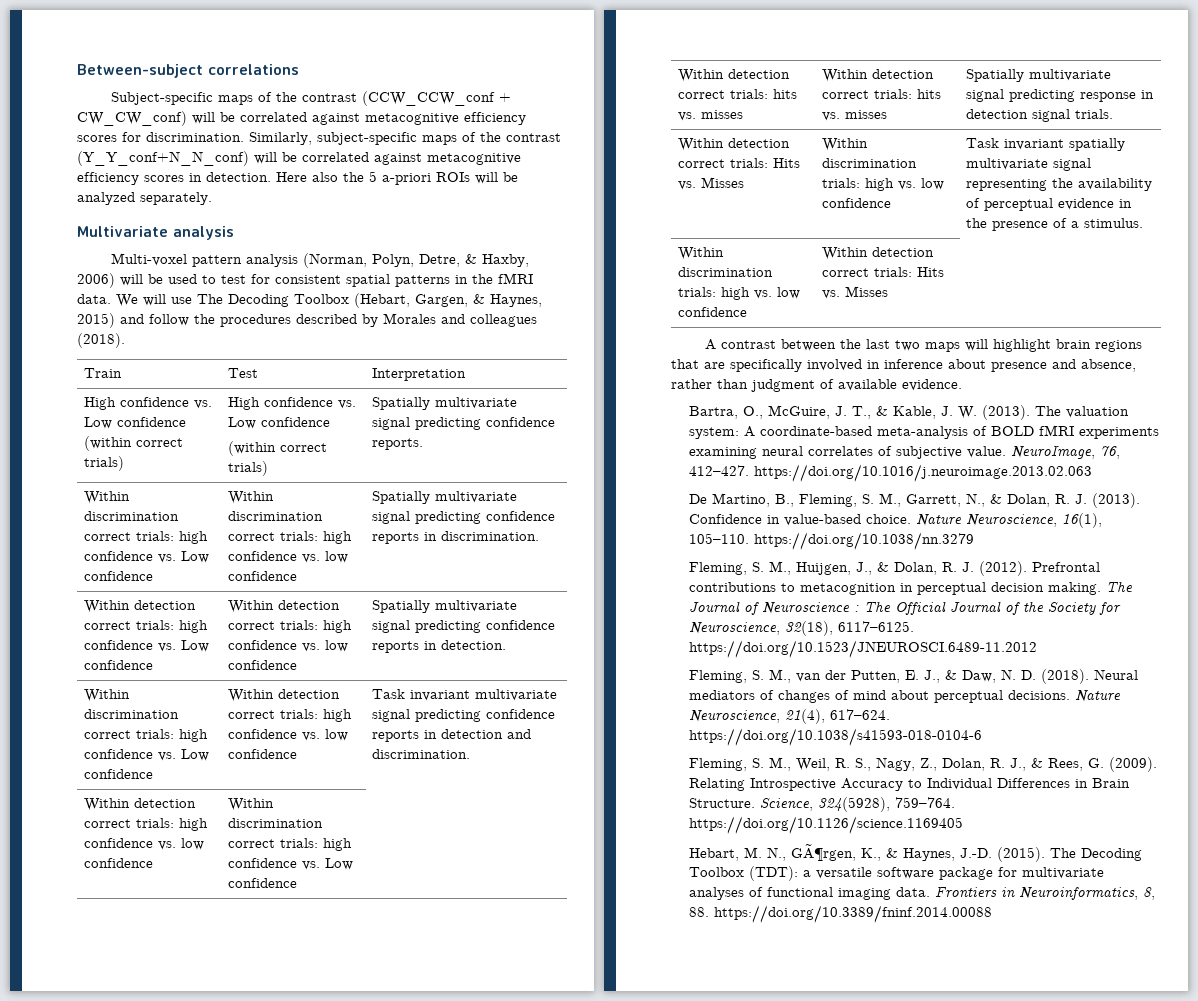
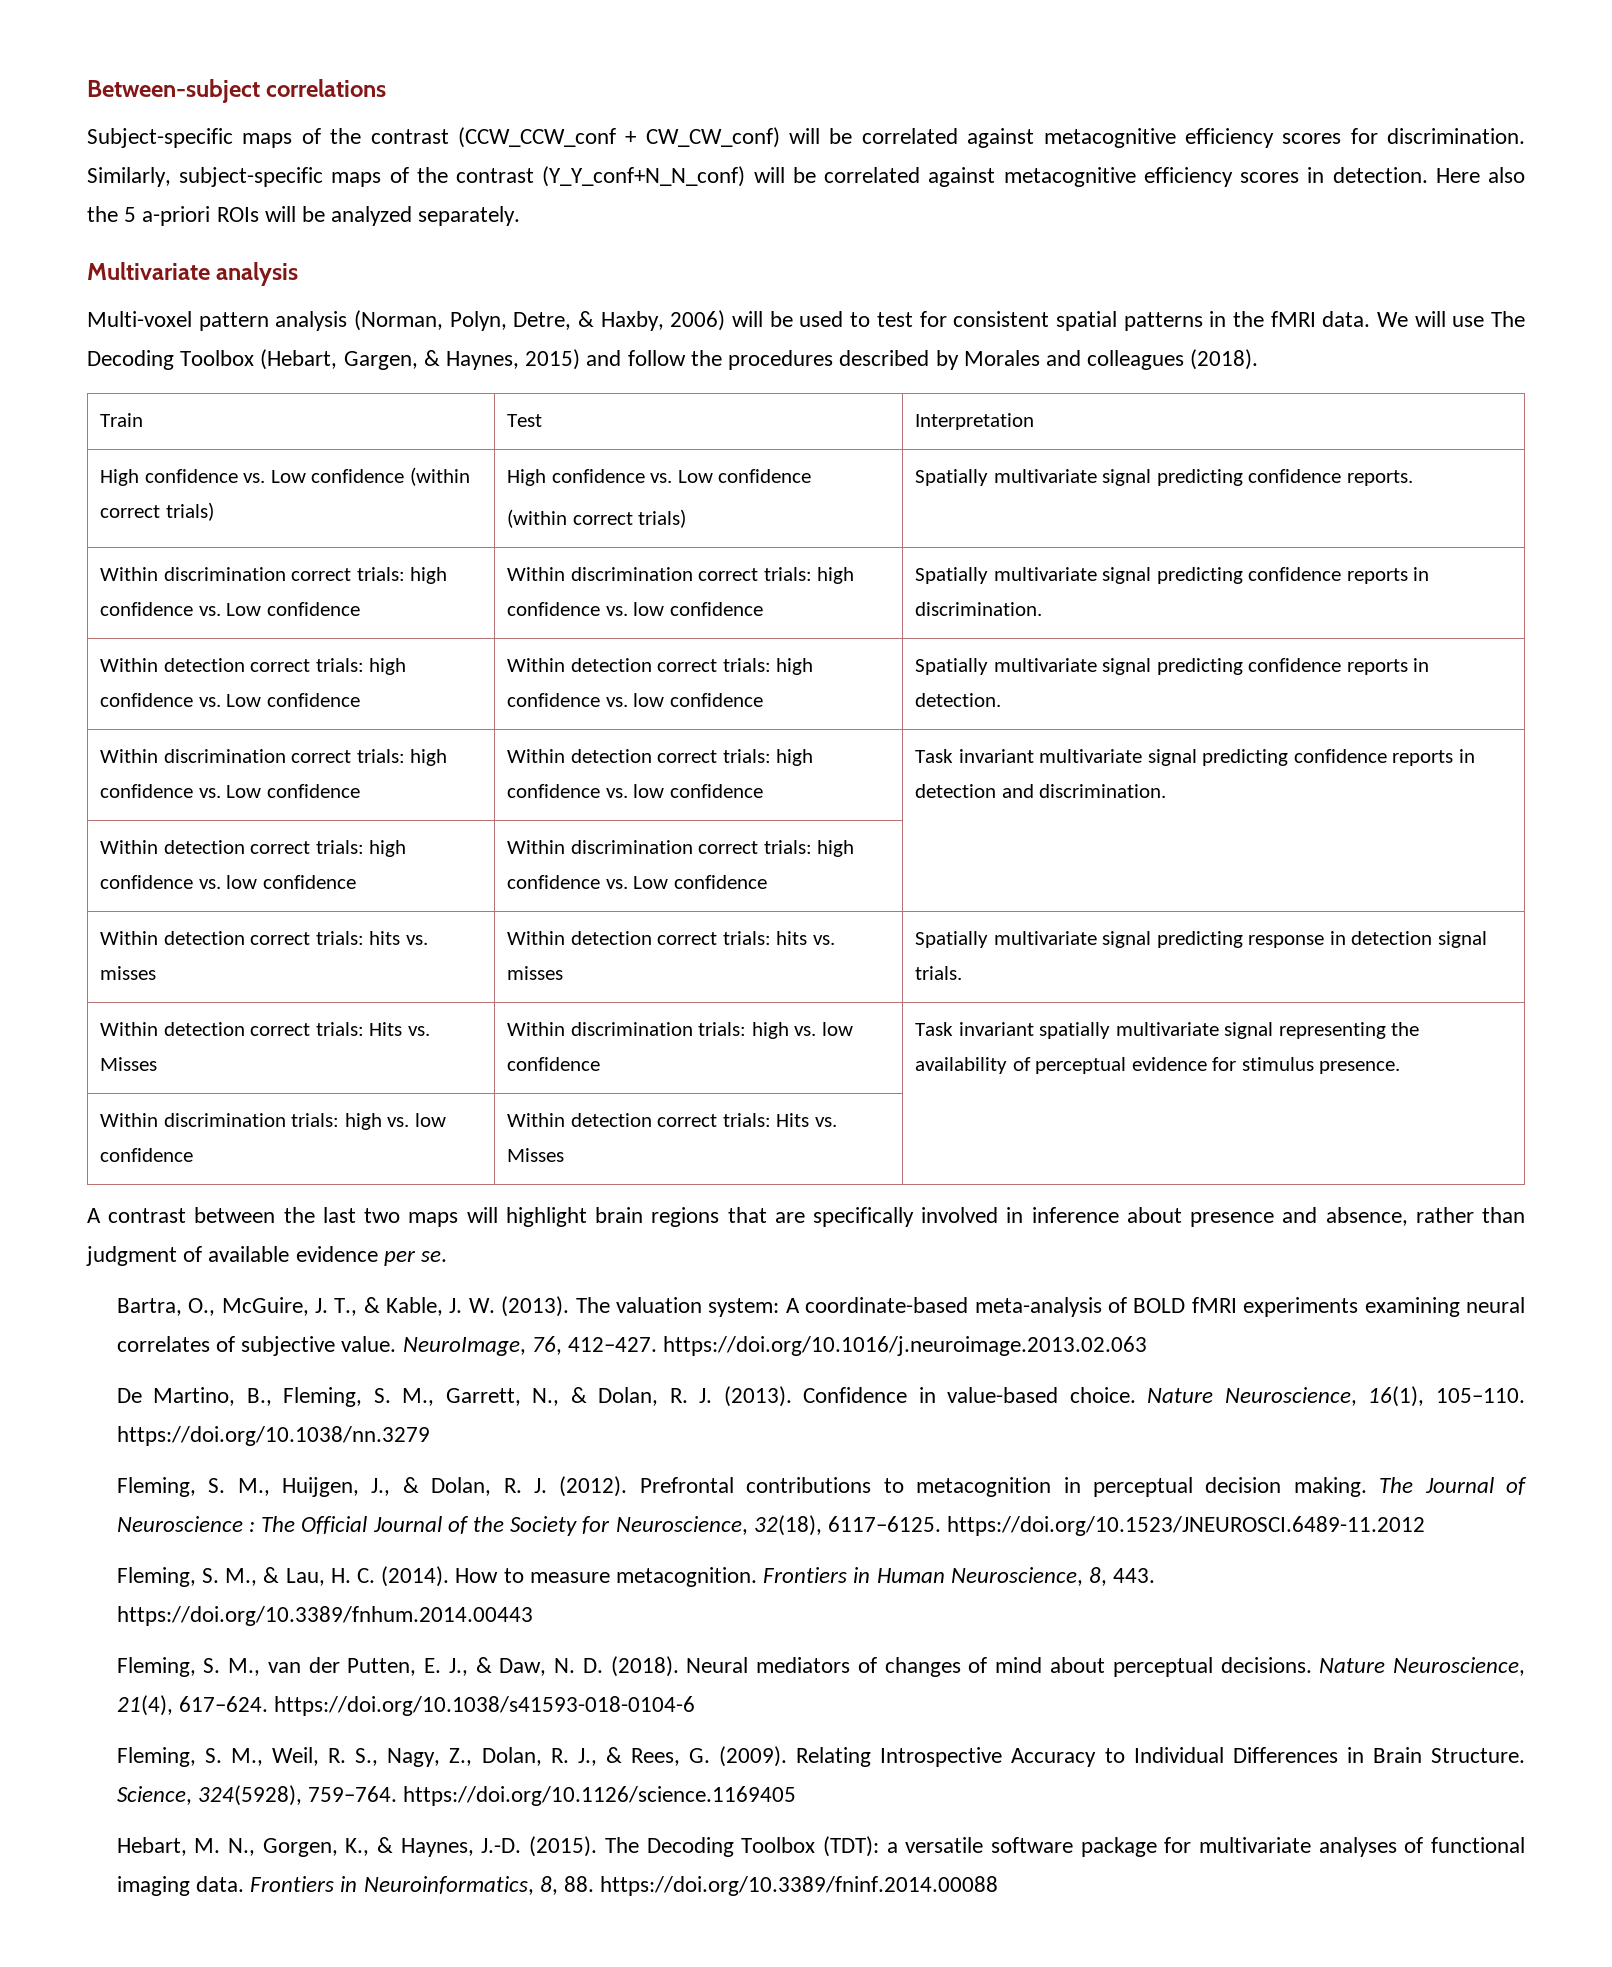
- Within detection correct trials: Hits vs. Misses | Within discrimination trials: high vs. low confidence | Task invariant spatially multivariate signal representing the availability of perceptual evidence in the presence of a stimulus.
+ Within detection correct trials: Hits vs. Misses | Within discrimination trials: high vs. low confidence | Task invariant spatially multivariate signal representing the availability of perceptual evidence for stimulus presence.
- A contrast between the last two maps will highlight brain regions that are specifically involved in inference about presence and absence, rather than judgment of available evidence.
+ A contrast between the last two maps will highlight brain regions that are specifically involved in inference about presence and absence, rather than judgment of available evidence per se.
+ Fleming, S. M., & Lau, H. C. (2014). How to measure metacognition. Frontiers in Human Neuroscience, 8, 443. https://doi.org/10.3389/fnhum.2014.00443
- Hebart, M. N., GÃ¶rgen, K., & Haynes, J.-D. (2015).
+ Hebart, M. N., Gorgen, K., & Haynes, J.-D. (2015).

